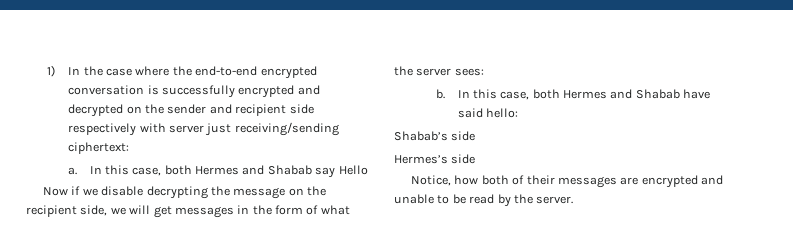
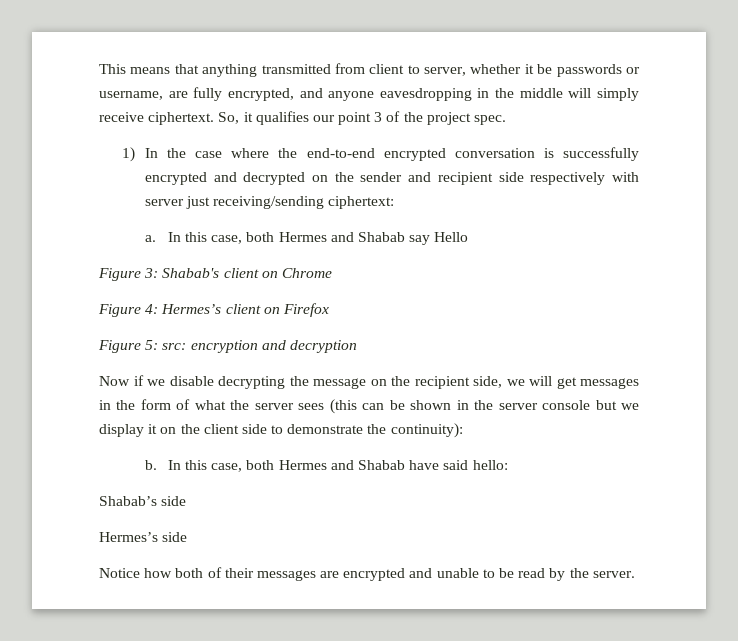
+ This means that anything transmitted from client to server, whether it be passwords or username, are fully encrypted, and anyone eavesdropping in the middle will simply receive ciphertext. So, it qualifies our point 3 of the project spec.
+ Figure 3: Shabab's client on Chrome
+ Figure 4: Hermes’s client on Firefox
+ Figure 5: src: encryption and decryption
- Now if we disable decrypting the message on the recipient side, we will get messages in the form of what the server sees:
+ Now if we disable decrypting the message on the recipient side, we will get messages in the form of what the server sees (this can be shown in the server console but we display it on the client side to demonstrate the continuity):
- Notice, how both of their messages are encrypted and unable to be read by the server.
+ Notice how both of their messages are encrypted and unable to be read by the server.

